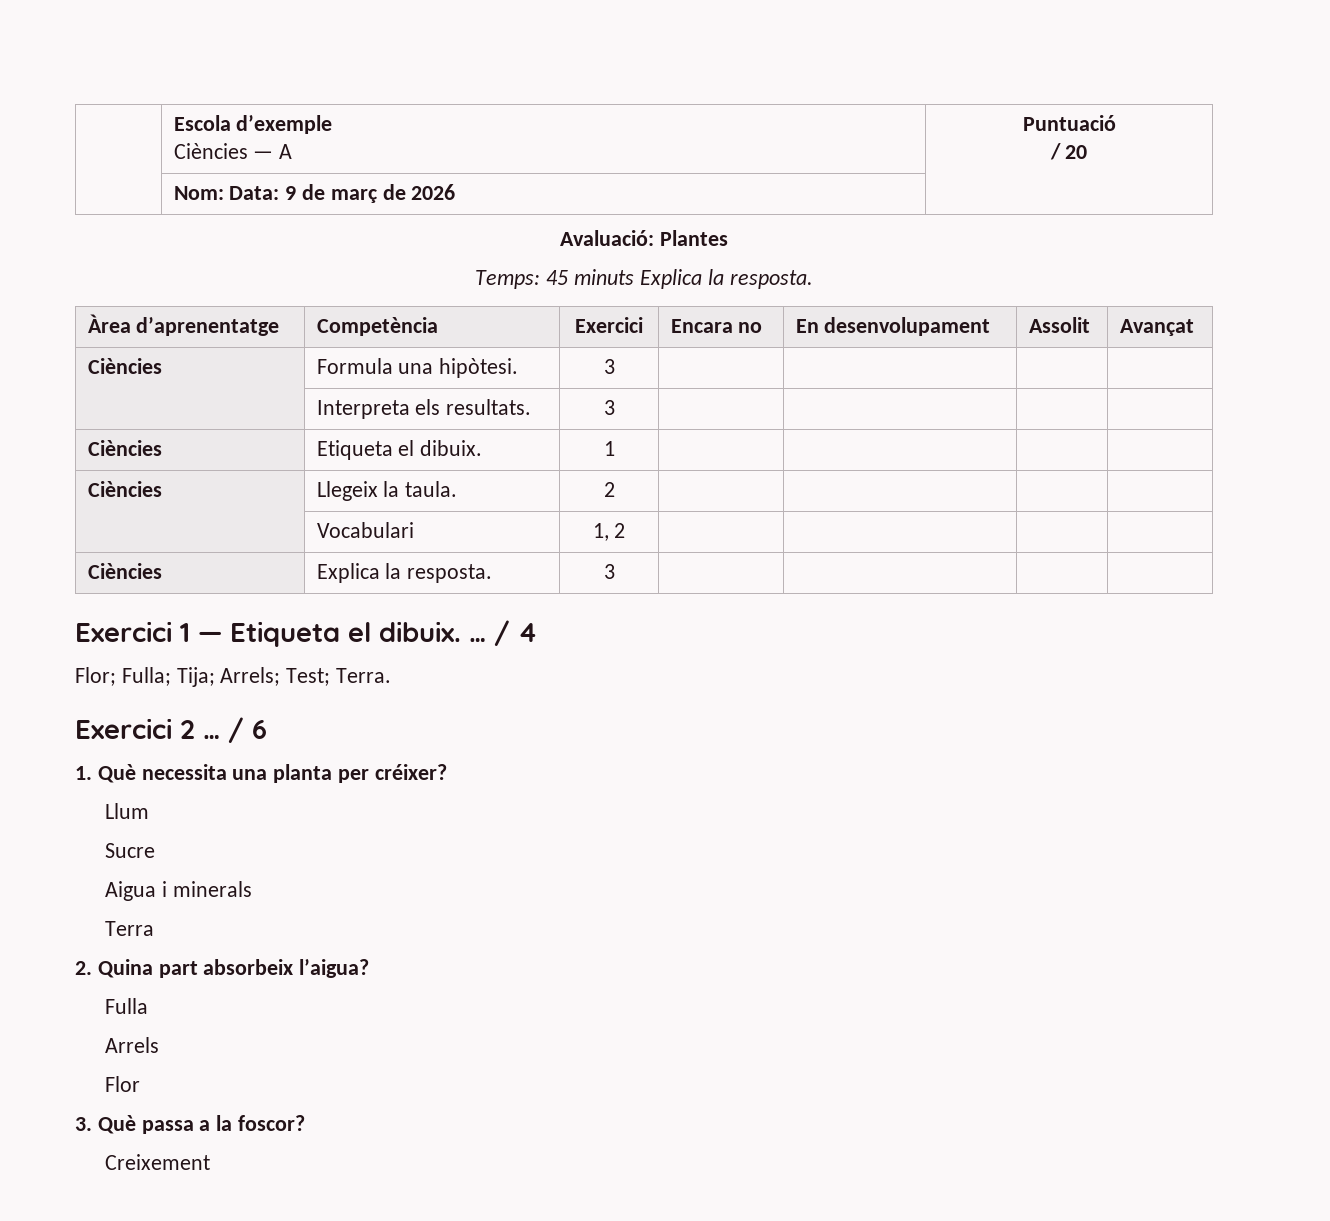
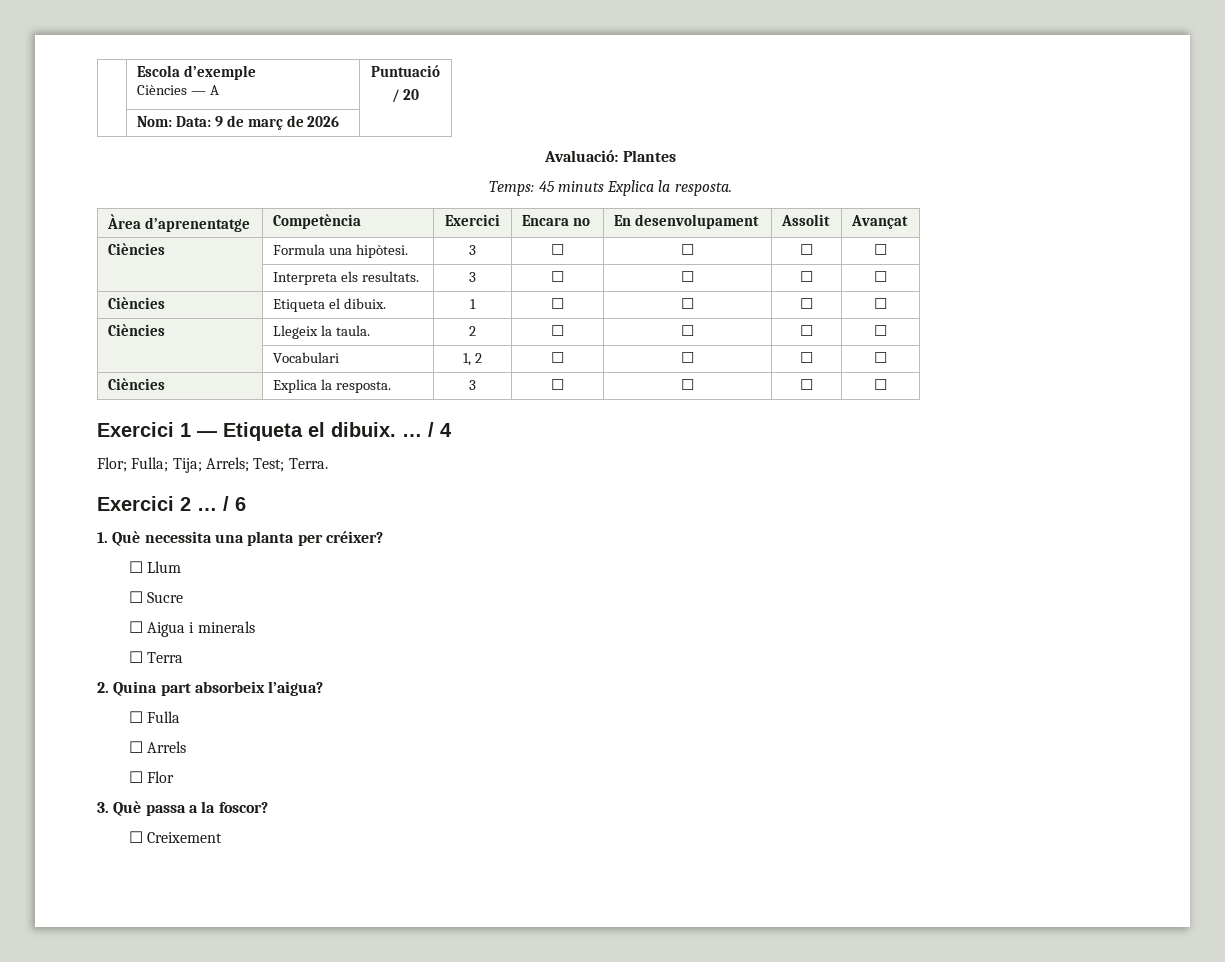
- Ciències | Formula una hipòtesi. | 3 | | | |
+ Ciències | Formula una hipòtesi. | 3 | ☐ | ☐ | ☐ | ☐
- | Interpreta els resultats. | 3 | | | |
+ | Interpreta els resultats. | 3 | ☐ | ☐ | ☐ | ☐
- Ciències | Etiqueta el dibuix. | 1 | | | |
+ Ciències | Etiqueta el dibuix. | 1 | ☐ | ☐ | ☐ | ☐
- Ciències | Llegeix la taula. | 2 | | | |
+ Ciències | Llegeix la taula. | 2 | ☐ | ☐ | ☐ | ☐
- | Vocabulari | 1, 2 | | | |
+ | Vocabulari | 1, 2 | ☐ | ☐ | ☐ | ☐
- Ciències | Explica la resposta. | 3 | | | |
+ Ciències | Explica la resposta. | 3 | ☐ | ☐ | ☐ | ☐
- Llum
+ ☐ Llum
- Sucre
+ ☐ Sucre
- Aigua i minerals
+ ☐ Aigua i minerals
- Terra
+ ☐ Terra
- Fulla
+ ☐ Fulla
- Arrels
+ ☐ Arrels
- Flor
+ ☐ Flor
- Creixement
+ ☐ Creixement

